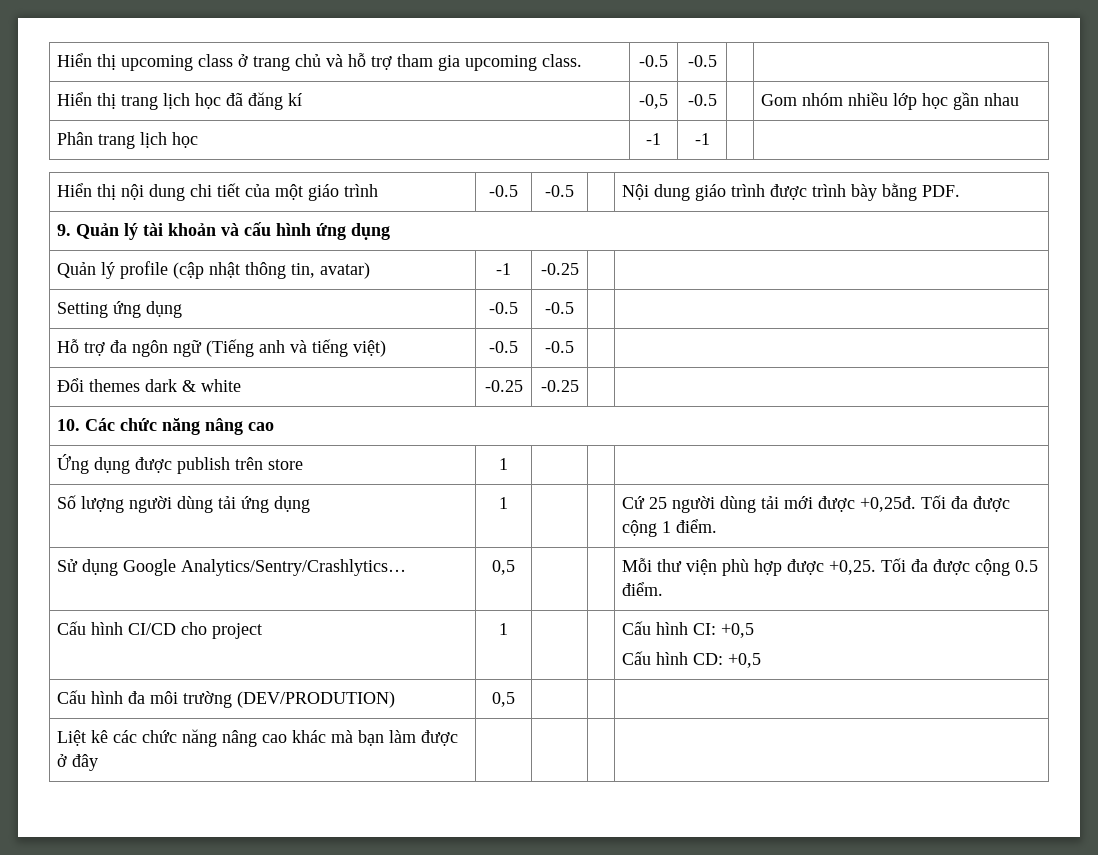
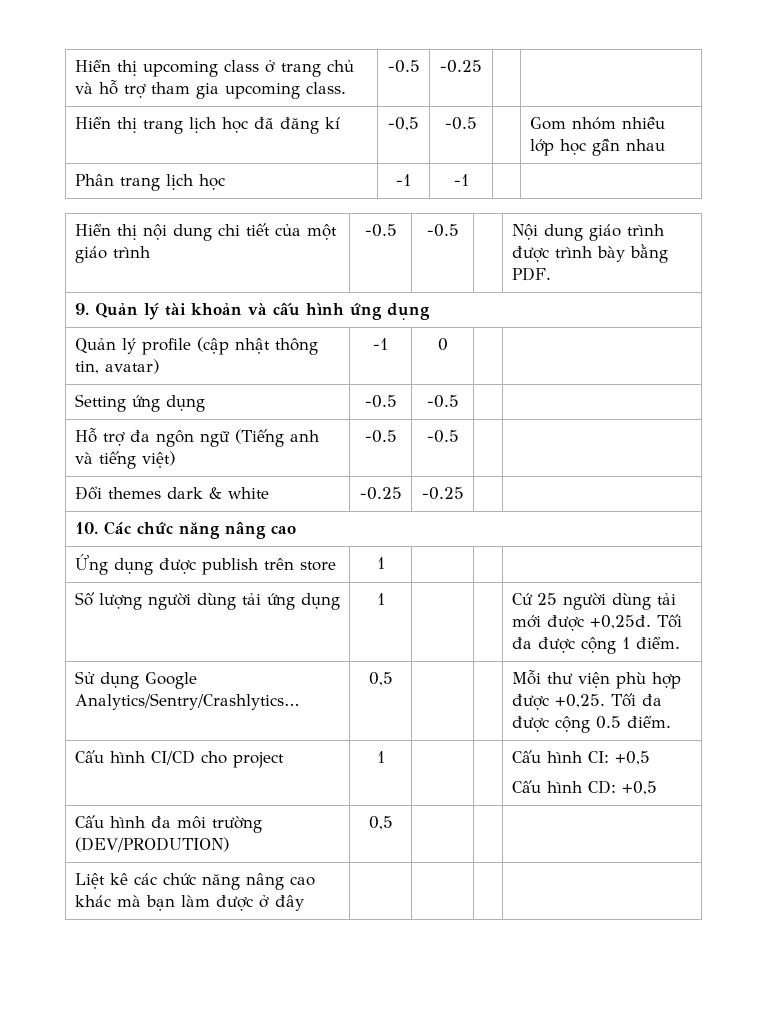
- Hiển thị upcoming class ở trang chủ và hỗ trợ tham gia upcoming class. | -0.5 | -0.5 | |
+ Hiển thị upcoming class ở trang chủ và hỗ trợ tham gia upcoming class. | -0.5 | -0.25 | |
- Quản lý profile (cập nhật thông tin, avatar) | -1 | -0.25 | |
+ Quản lý profile (cập nhật thông tin, avatar) | -1 | 0 | |

